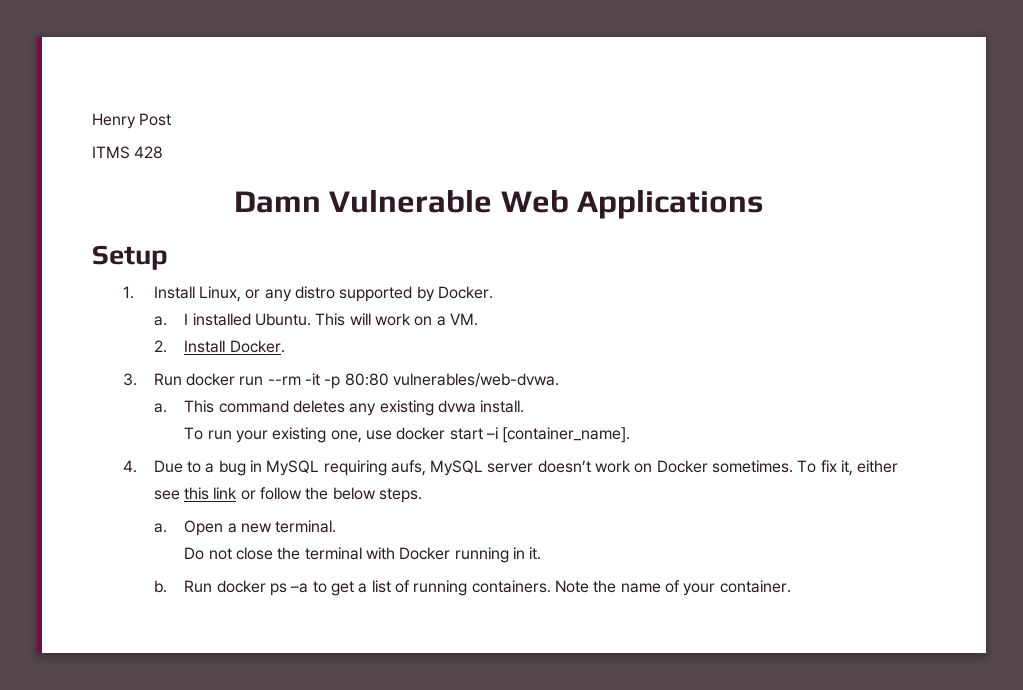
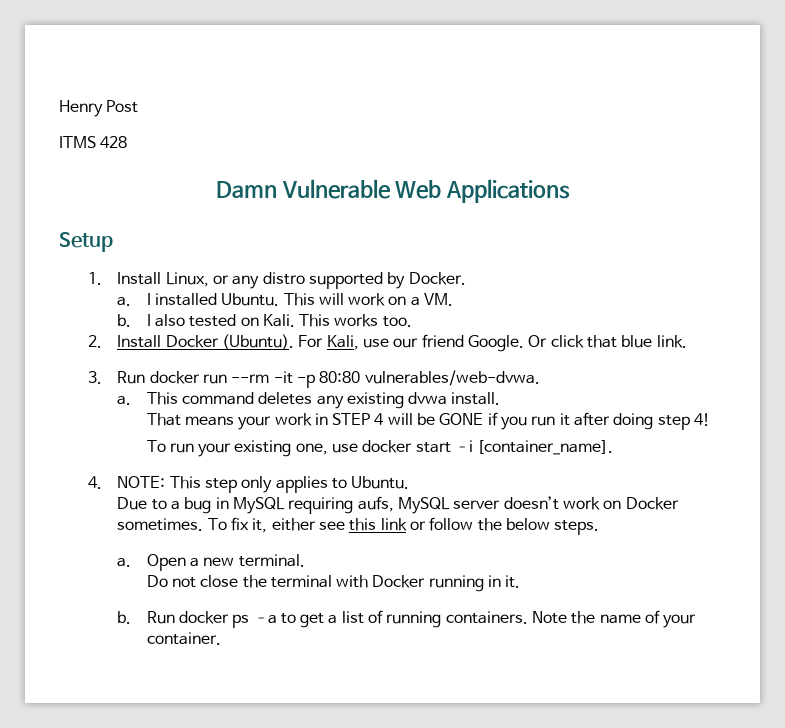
- 2. Install Docker.
+ b. I also tested on Kali. This works too.
+ 2. Install Docker (Ubuntu). For Kali, use our friend Google. Or click that blue link.
+ That means your work in STEP 4 will be GONE if you run it after doing step 4!
- 4. Due to a bug in MySQL requiring aufs, MySQL server doesn’t work on Docker sometimes.
+ 4. NOTE: This step only applies to Ubuntu.
+ Due to a bug in MySQL requiring aufs, MySQL server doesn’t work on Docker sometimes.

